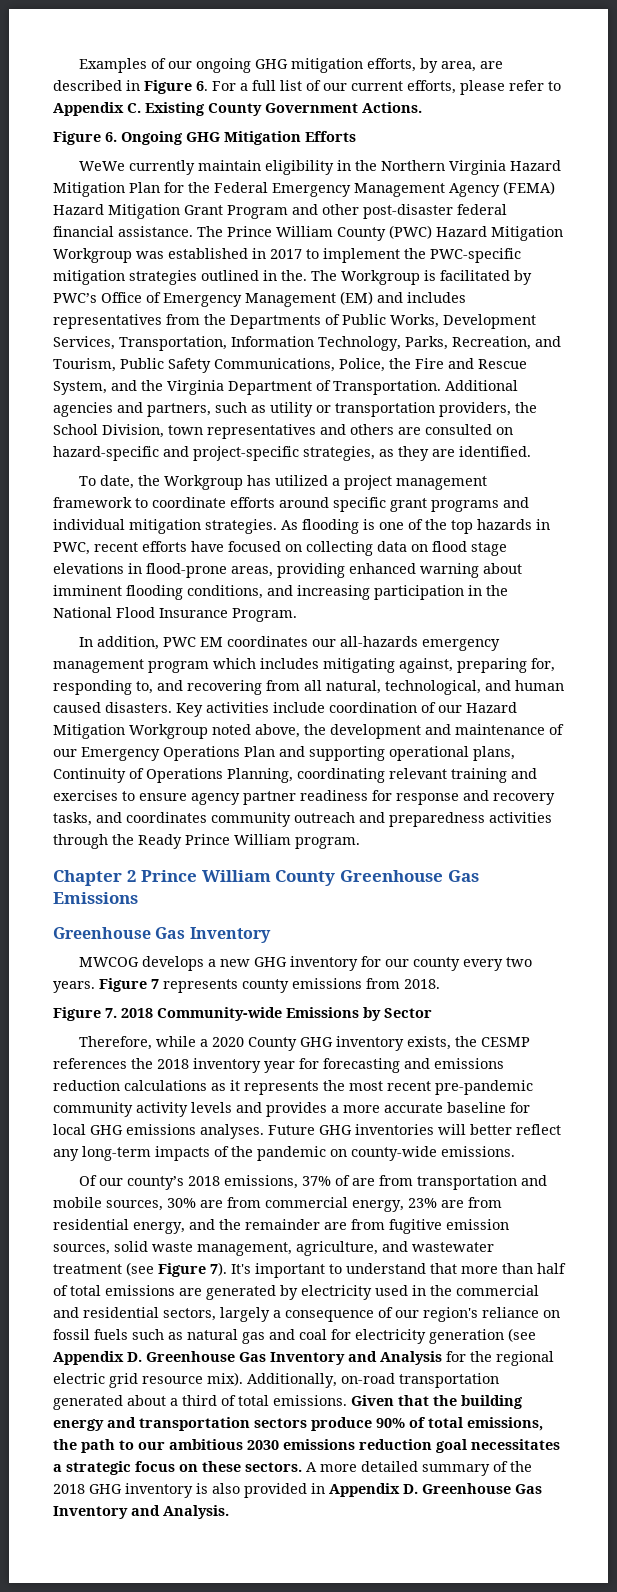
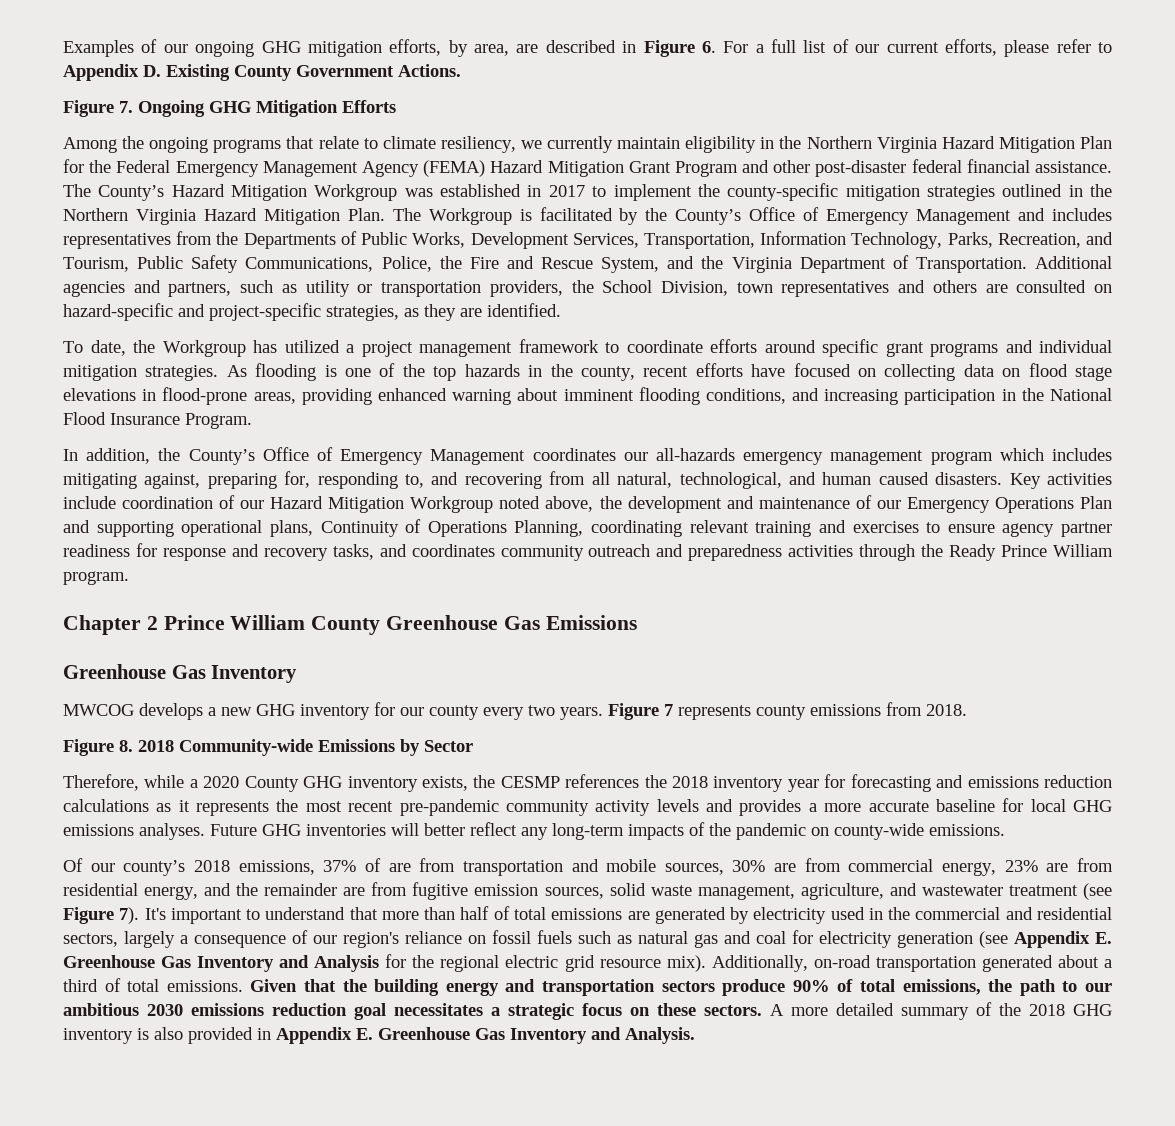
- Examples of our ongoing GHG mitigation efforts, by area, are described in Figure 6. For a full list of our current efforts, please refer to Appendix C. Existing County Government Actions.
+ Examples of our ongoing GHG mitigation efforts, by area, are described in Figure 6. For a full list of our current efforts, please refer to Appendix D. Existing County Government Actions.
- Figure 6. Ongoing GHG Mitigation Efforts
+ Figure 7. Ongoing GHG Mitigation Efforts
- WeWe currently maintain eligibility in the Northern Virginia Hazard Mitigation Plan for the Federal Emergency Management Agency (FEMA) Hazard Mitigation Grant Program and other post-disaster federal financial assistance.
+ Among the ongoing programs that relate to climate resiliency, we currently maintain eligibility in the Northern Virginia Hazard Mitigation Plan for the Federal Emergency Management Agency (FEMA) Hazard Mitigation Grant Program and other post-disaster federal financial assistance.
- The Prince William County (PWC) Hazard Mitigation Workgroup was established in 2017 to implement the PWC-specific mitigation strategies outlined in the.
+ The County’s Hazard Mitigation Workgroup was established in 2017 to implement the county-specific mitigation strategies outlined in the Northern Virginia Hazard Mitigation Plan.
- The Workgroup is facilitated by PWC’s Office of Emergency Management (EM) and includes representatives from the Departments of Public Works, Development Services, Transportation, Information Technology, Parks, Recreation, and Tourism, Public Safety Communications, Police, the Fire and Rescue System, and the Virginia Department of Transportation.
+ The Workgroup is facilitated by the County’s Office of Emergency Management and includes representatives from the Departments of Public Works, Development Services, Transportation, Information Technology, Parks, Recreation, and Tourism, Public Safety Communications, Police, the Fire and Rescue System, and the Virginia Department of Transportation.
- As flooding is one of the top hazards in PWC, recent efforts have focused on collecting data on flood stage elevations in flood-prone areas, providing enhanced warning about imminent flooding conditions, and increasing participation in the National Flood Insurance Program.
+ As flooding is one of the top hazards in the county, recent efforts have focused on collecting data on flood stage elevations in flood-prone areas, providing enhanced warning about imminent flooding conditions, and increasing participation in the National Flood Insurance Program.
- In addition, PWC EM coordinates our all-hazards emergency management program which includes mitigating against, preparing for, responding to, and recovering from all natural, technological, and human caused disasters.
+ In addition, the County’s Office of Emergency Management coordinates our all-hazards emergency management program which includes mitigating against, preparing for, responding to, and recovering from all natural, technological, and human caused disasters.
- Figure 7. 2018 Community-wide Emissions by Sector
+ Figure 8. 2018 Community-wide Emissions by Sector
- It's important to understand that more than half of total emissions are generated by electricity used in the commercial and residential sectors, largely a consequence of our region's reliance on fossil fuels such as natural gas and coal for electricity generation (see Appendix D. Greenhouse Gas Inventory and Analysis for the regional electric grid resource mix).
+ It's important to understand that more than half of total emissions are generated by electricity used in the commercial and residential sectors, largely a consequence of our region's reliance on fossil fuels such as natural gas and coal for electricity generation (see Appendix E. Greenhouse Gas Inventory and Analysis for the regional electric grid resource mix).
- A more detailed summary of the 2018 GHG inventory is also provided in Appendix D. Greenhouse Gas Inventory and Analysis.
+ A more detailed summary of the 2018 GHG inventory is also provided in Appendix E. Greenhouse Gas Inventory and Analysis.

